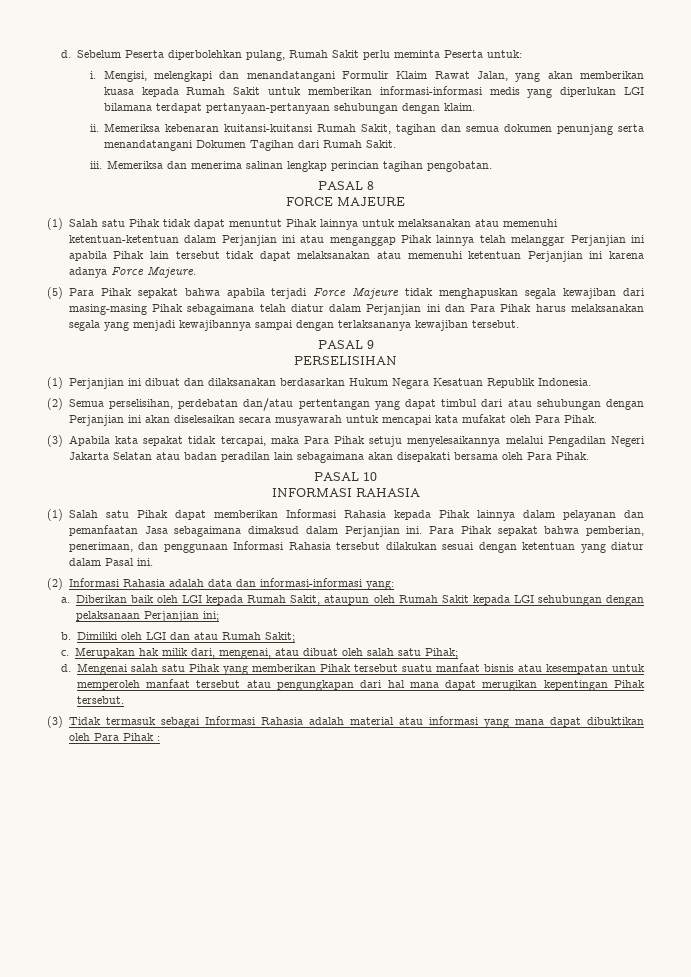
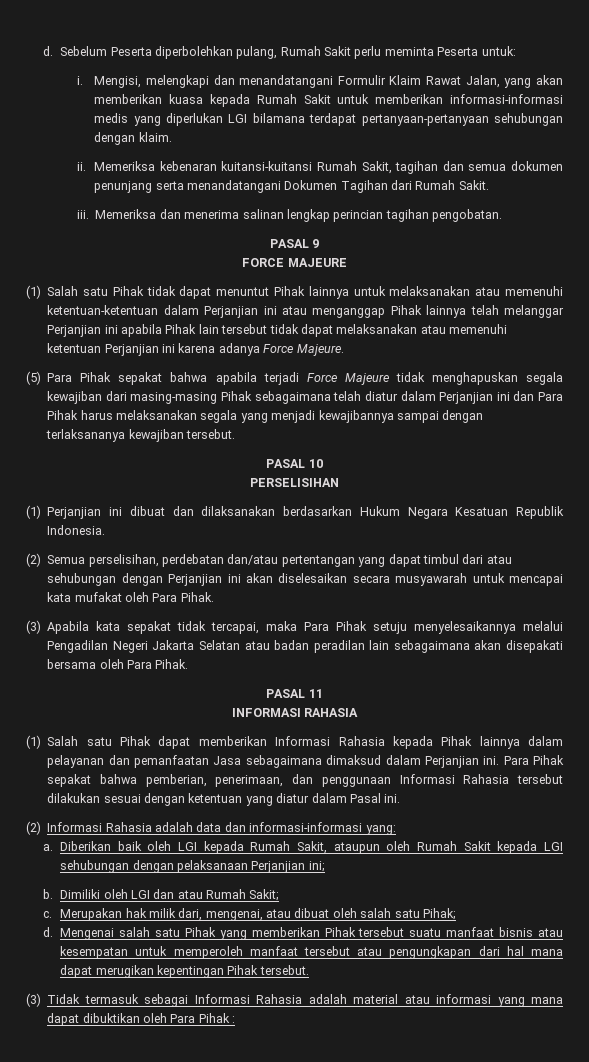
- PASAL 8
+ PASAL 9
- PASAL 9
+ PASAL 10
- PASAL 10
+ PASAL 11

